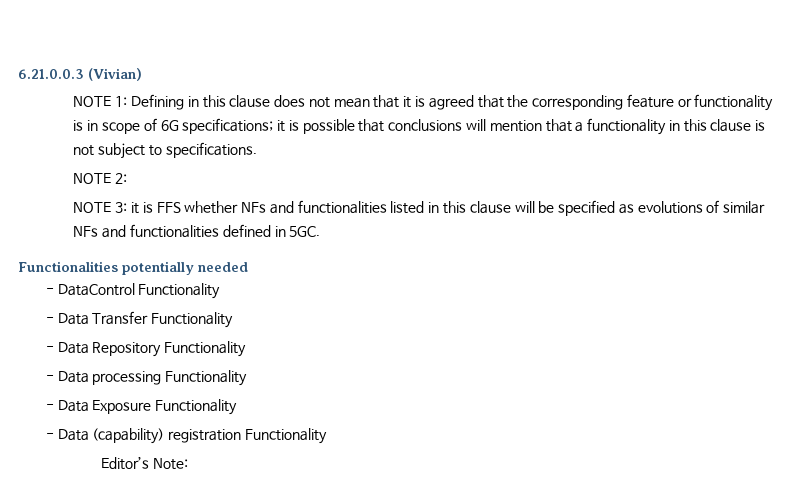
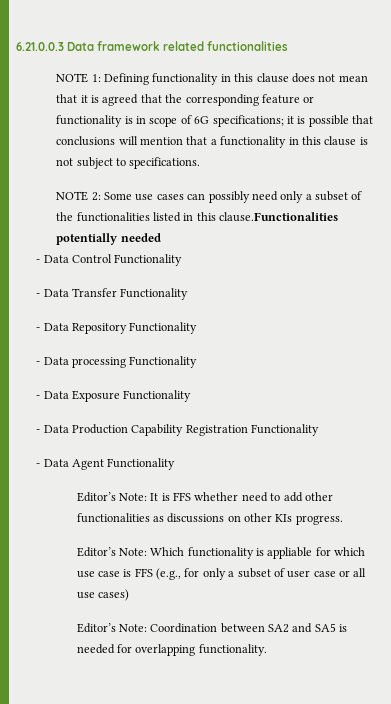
- 6.21.0.0.3 (Vivian)
+ 6.21.0.0.3 Data framework related functionalities
- NOTE 1: Defining in this clause does not mean that it is agreed that the corresponding feature or functionality is in scope of 6G specifications; it is possible that conclusions will mention that a functionality in this clause is not subject to specifications.
+ NOTE 1: Defining functionality in this clause does not mean that it is agreed that the corresponding feature or functionality is in scope of 6G specifications; it is possible that conclusions will mention that a functionality in this clause is not subject to specifications.
- NOTE 2:
- NOTE 3: it is FFS whether NFs and functionalities listed in this clause will be specified as evolutions of similar NFs and functionalities defined in 5GC.
- Functionalities potentially needed
+ NOTE 2: Some use cases can possibly need only a subset of the functionalities listed in this clause.Functionalities potentially needed
- - DataControl Functionality
+ - Data Control Functionality
- - Data (capability) registration Functionality
- Editor’s Note:
+ - Data Production Capability Registration Functionality
+ - Data Agent Functionality
+ Editor’s Note: It is FFS whether need to add other functionalities as discussions on other KIs progress.
+ Editor’s Note: Which functionality is appliable for which use case is FFS (e.g., for only a subset of user case or all use cases)
+ Editor’s Note: Coordination between SA2 and SA5 is needed for overlapping functionality.

